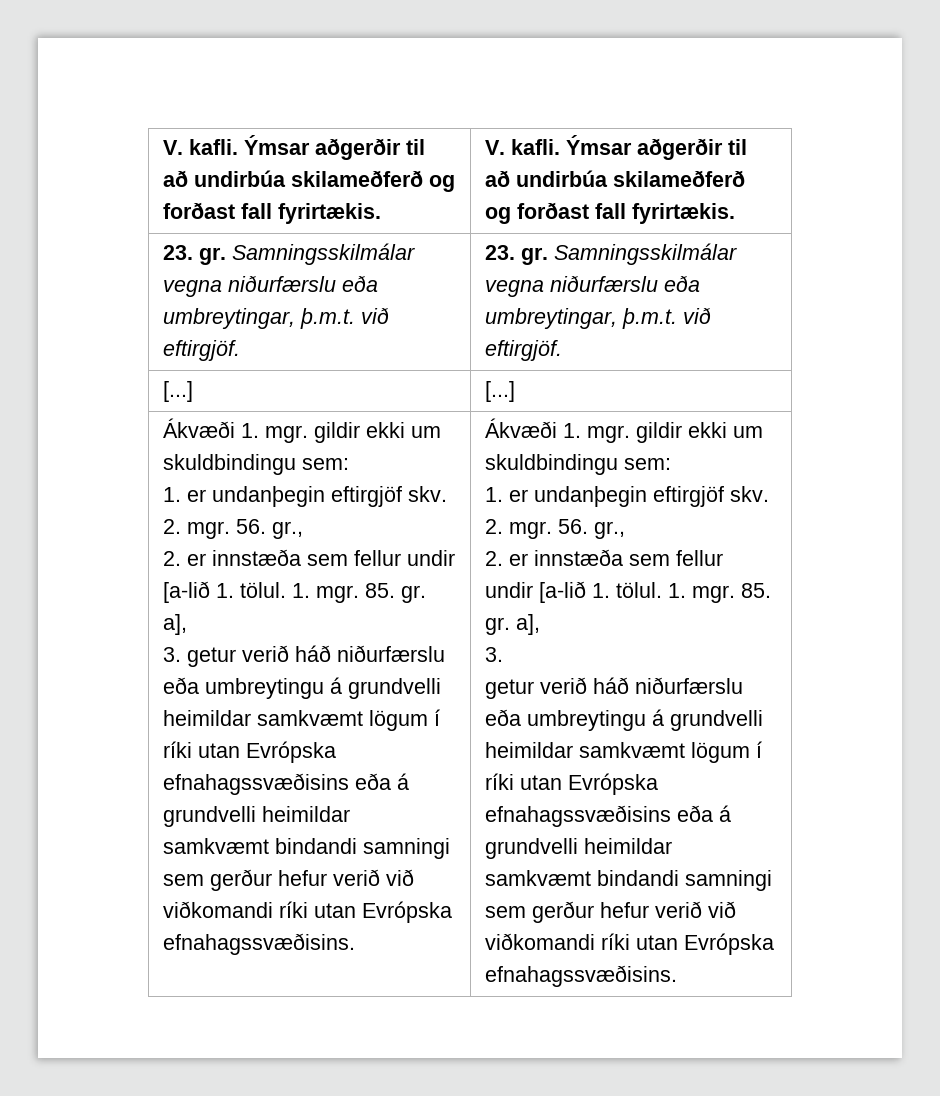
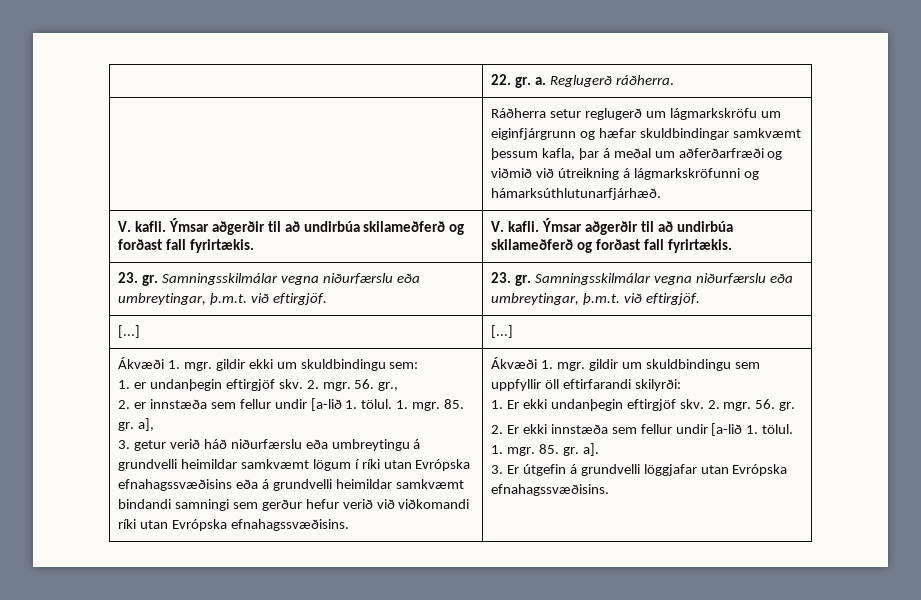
+ | 22. gr. a. Reglugerð ráðherra.
+ | Ráðherra setur reglugerð um lágmarkskröfu um eiginfjárgrunn og hæfar skuldbindingar samkvæmt þessum kafla, þar á meðal um aðferðarfræði og viðmið við útreikning á lágmarkskröfunni og hámarksúthlutunarfjárhæð.
- 3. getur verið háð niðurfærslu eða umbreytingu á grundvelli heimildar samkvæmt lögum í ríki utan Evrópska efnahagssvæðisins eða á grundvelli heimildar samkvæmt bindandi samningi sem gerður hefur verið við viðkomandi ríki utan Evrópska efnahagssvæðisins. | Ákvæði 1. mgr. gildir ekki um skuldbindingu sem:
- 1. er undanþegin eftirgjöf skv. 2. mgr. 56. gr.,
- 2. er innstæða sem fellur undir [a-lið 1. tölul. 1. mgr. 85. gr. a],
- 3.
- getur verið háð niðurfærslu eða umbreytingu á grundvelli heimildar samkvæmt lögum í ríki utan Evrópska efnahagssvæðisins eða á grundvelli heimildar samkvæmt bindandi samningi sem gerður hefur verið við viðkomandi ríki utan Evrópska efnahagssvæðisins.
+ 3. getur verið háð niðurfærslu eða umbreytingu á grundvelli heimildar samkvæmt lögum í ríki utan Evrópska efnahagssvæðisins eða á grundvelli heimildar samkvæmt bindandi samningi sem gerður hefur verið við viðkomandi ríki utan Evrópska efnahagssvæðisins. | Ákvæði 1. mgr. gildir um skuldbindingu sem uppfyllir öll eftirfarandi skilyrði:
+ 1. Er ekki undanþegin eftirgjöf skv. 2. mgr. 56. gr.
+ 2. Er ekki innstæða sem fellur undir [a-lið 1. tölul. 1. mgr. 85. gr. a].
+ 3. Er útgefin á grundvelli löggjafar utan Evrópska efnahagssvæðisins.

